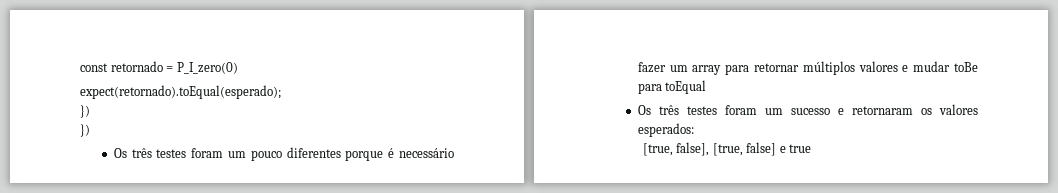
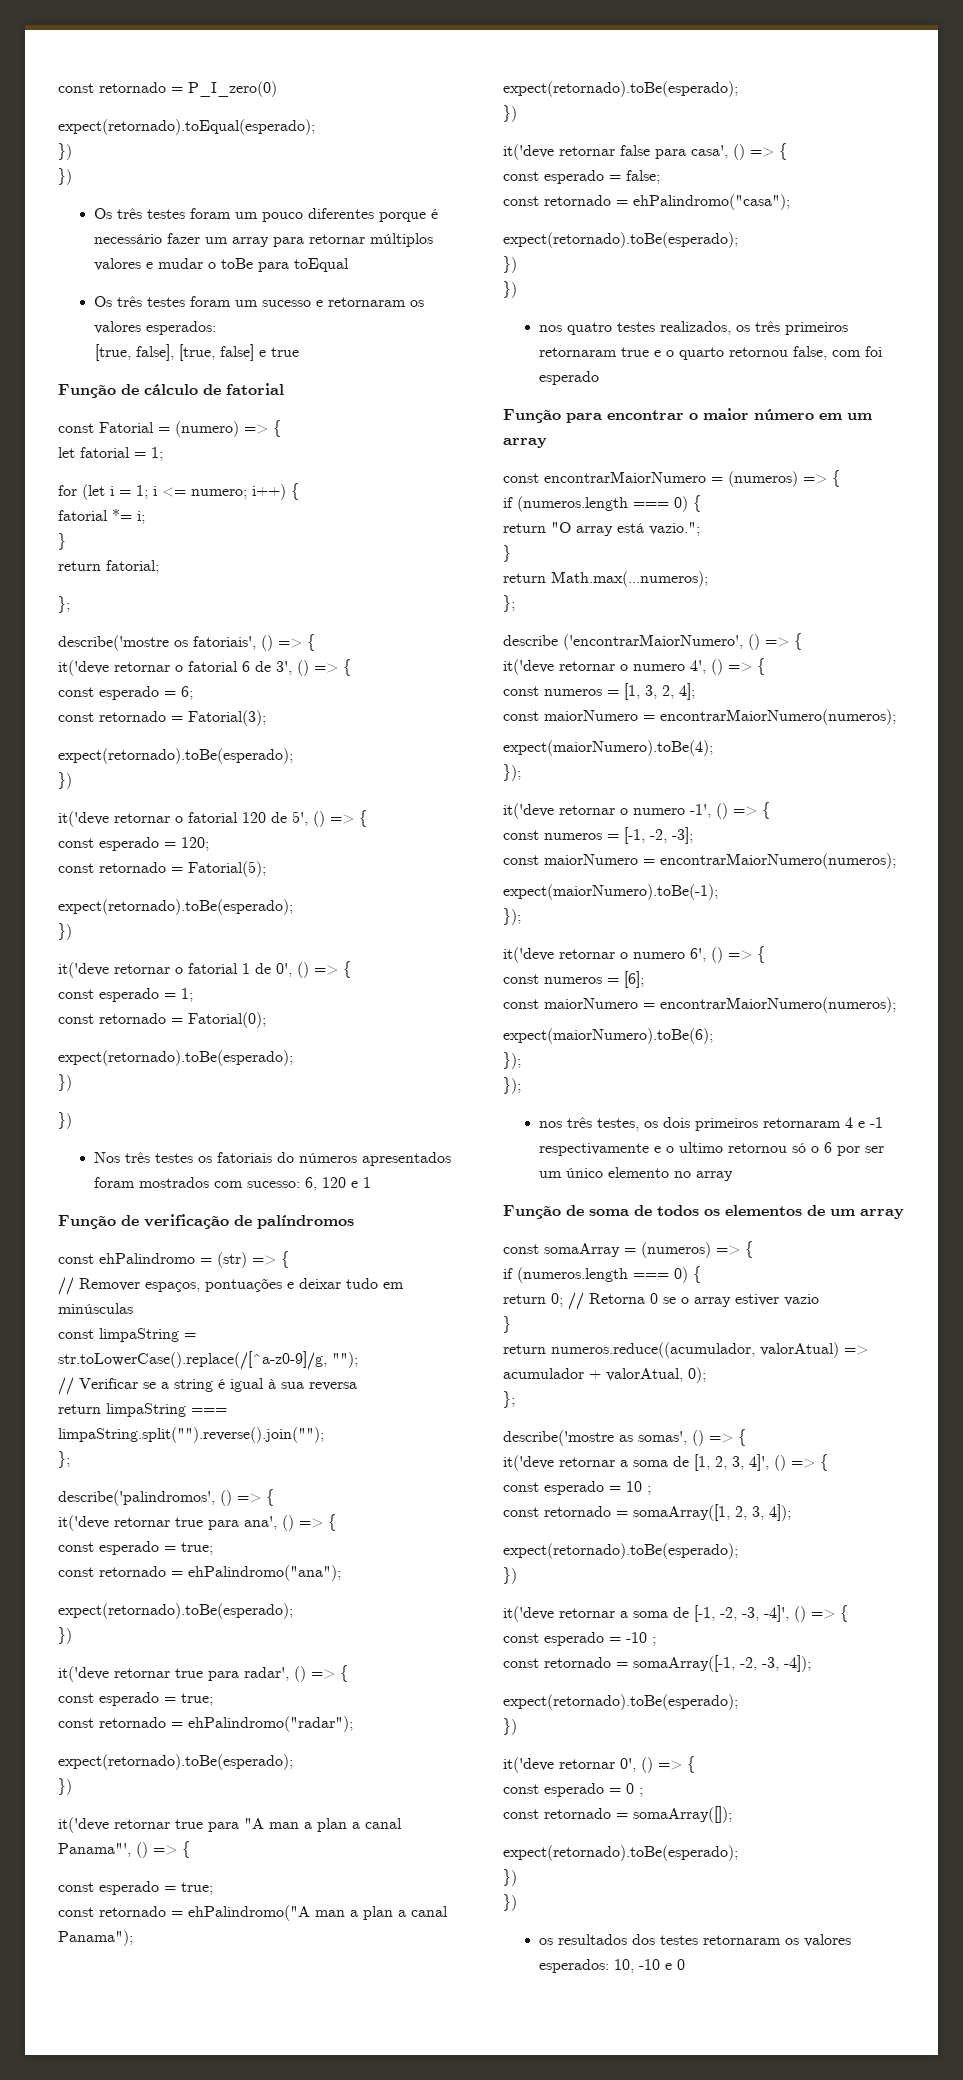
- Os três testes foram um pouco diferentes porque é necessário fazer um array para retornar múltiplos valores e mudar toBe para toEqual
+ Os três testes foram um pouco diferentes porque é necessário fazer um array para retornar múltiplos valores e mudar o toBe para toEqual
+ Função de cálculo de fatorial
+ const Fatorial = (numero) => {
+ let fatorial = 1;
+ for (let i = 1; i <= numero; i++) {
+ fatorial *= i;
+ }
+ return fatorial;
+ };
+ describe('mostre os fatoriais', () => {
+ it('deve retornar o fatorial 6 de 3', () => {
+ const esperado = 6;
+ const retornado = Fatorial(3);
+ expect(retornado).toBe(esperado);
+ })
+ it('deve retornar o fatorial 120 de 5', () => {
+ const esperado = 120;
+ const retornado = Fatorial(5);
+ expect(retornado).toBe(esperado);
+ })
+ it('deve retornar o fatorial 1 de 0', () => {
+ const esperado = 1;
+ const retornado = Fatorial(0);
+ expect(retornado).toBe(esperado);
+ })
+ })
+ Nos três testes os fatoriais do números apresentados foram mostrados com sucesso: 6, 120 e 1
+ Função de verificação de palíndromos
+ const ehPalindromo = (str) => {
+ // Remover espaços, pontuações e deixar tudo em minúsculas
+ const limpaString = str.toLowerCase().replace(/[^a-z0-9]/g, "");
+ // Verificar se a string é igual à sua reversa
+ return limpaString === limpaString.split("").reverse().join("");
+ };
+ describe('palindromos', () => {
+ it('deve retornar true para ana', () => {
+ const esperado = true;
+ const retornado = ehPalindromo("ana");
+ expect(retornado).toBe(esperado);
+ })
+ it('deve retornar true para radar', () => {
+ const esperado = true;
+ const retornado = ehPalindromo("radar");
+ expect(retornado).toBe(esperado);
+ })
+ it('deve retornar true para "A man a plan a canal Panama"', () => {
+ const esperado = true;
+ const retornado = ehPalindromo("A man a plan a canal Panama");
+ expect(retornado).toBe(esperado);
+ })
+ it('deve retornar false para casa', () => {
+ const esperado = false;
+ const retornado = ehPalindromo("casa");
+ expect(retornado).toBe(esperado);
+ })
+ })
+ nos quatro testes realizados, os três primeiros retornaram true e o quarto retornou false, com foi esperado
+ Função para encontrar o maior número em um array
+ const encontrarMaiorNumero = (numeros) => {
+ if (numeros.length === 0) {
+ return "O array está vazio.";
+ }
+ return Math.max(...numeros);
+ };
+ describe ('encontrarMaiorNumero', () => {
+ it('deve retornar o numero 4', () => {
+ const numeros = [1, 3, 2, 4];
+ const maiorNumero = encontrarMaiorNumero(numeros);
+ expect(maiorNumero).toBe(4);
+ });
+ it('deve retornar o numero -1', () => {
+ const numeros = [-1, -2, -3];
+ const maiorNumero = encontrarMaiorNumero(numeros);
+ expect(maiorNumero).toBe(-1);
+ });
+ it('deve retornar o numero 6', () => {
+ const numeros = [6];
+ const maiorNumero = encontrarMaiorNumero(numeros);
+ expect(maiorNumero).toBe(6);
+ });
+ });
+ nos três testes, os dois primeiros retornaram 4 e -1 respectivamente e o ultimo retornou só o 6 por ser um único elemento no array
+ Função de soma de todos os elementos de um array
+ const somaArray = (numeros) => {
+ if (numeros.length === 0) {
+ return 0; // Retorna 0 se o array estiver vazio
+ }
+ return numeros.reduce((acumulador, valorAtual) => acumulador + valorAtual, 0);
+ };
+ describe('mostre as somas', () => {
+ it('deve retornar a soma de [1, 2, 3, 4]', () => {
+ const esperado = 10 ;
+ const retornado = somaArray([1, 2, 3, 4]);
+ expect(retornado).toBe(esperado);
+ })
+ it('deve retornar a soma de [-1, -2, -3, -4]', () => {
+ const esperado = -10 ;
+ const retornado = somaArray([-1, -2, -3, -4]);
+ expect(retornado).toBe(esperado);
+ })
+ it('deve retornar 0', () => {
+ const esperado = 0 ;
+ const retornado = somaArray([]);
+ expect(retornado).toBe(esperado);
+ })
+ })
+ os resultados dos testes retornaram os valores esperados: 10, -10 e 0

